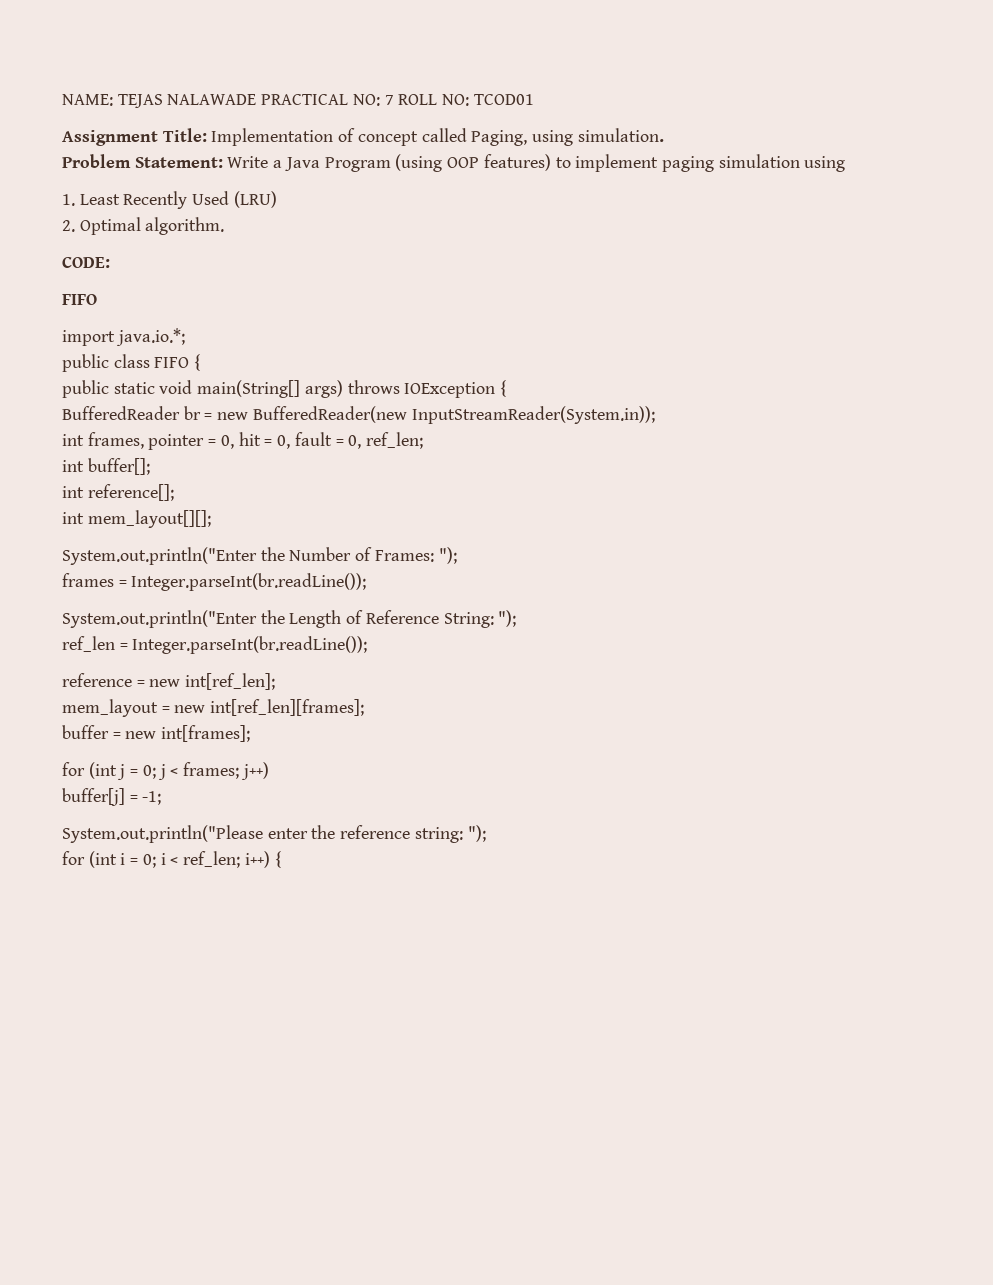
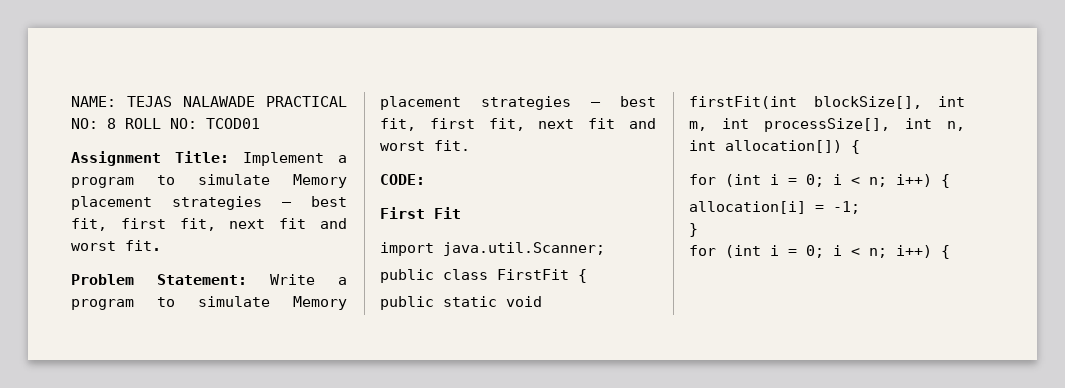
- NAME: TEJAS NALAWADE PRACTICAL NO: 7 ROLL NO: TCOD01
+ NAME: TEJAS NALAWADE PRACTICAL NO: 8 ROLL NO: TCOD01
- Assignment Title: Implementation of concept called Paging, using simulation.
- Problem Statement: Write a Java Program (using OOP features) to implement paging simulation using
- 1. Least Recently Used (LRU)
- 2. Optimal algorithm.
+ Assignment Title: Implement a program to simulate Memory placement strategies – best fit, first fit, next fit and worst fit.
+ Problem Statement: Write a program to simulate Memory placement strategies – best fit, first fit, next fit and worst fit.
  CODE:
- FIFO
+ First Fit
- import java.io.*;
+ import java.util.Scanner;
- public class FIFO {
+ public class FirstFit {
- public static void main(String[] args) throws IOException {
- BufferedReader br = new BufferedReader(new InputStreamReader(System.in));
- int frames, pointer = 0, hit = 0, fault = 0, ref_len;
- int buffer[];
- int reference[];
- int mem_layout[][];
- System.out.println("Enter the Number of Frames: ");
- frames = Integer.parseInt(br.readLine());
- System.out.println("Enter the Length of Reference String: ");
- ref_len = Integer.parseInt(br.readLine());
- reference = new int[ref_len];
- mem_layout = new int[ref_len][frames];
- buffer = new int[frames];
- for (int j = 0; j < frames; j++)
- buffer[j] = -1;
- System.out.println("Please enter the reference string: ");
- for (int i = 0; i < ref_len; i++) {
+ public static void firstFit(int blockSize[], int m, int processSize[], int n, int allocation[]) {
+ for (int i = 0; i < n; i++) {
+ allocation[i] = -1;
+ }
+ for (int i = 0; i < n; i++) {

